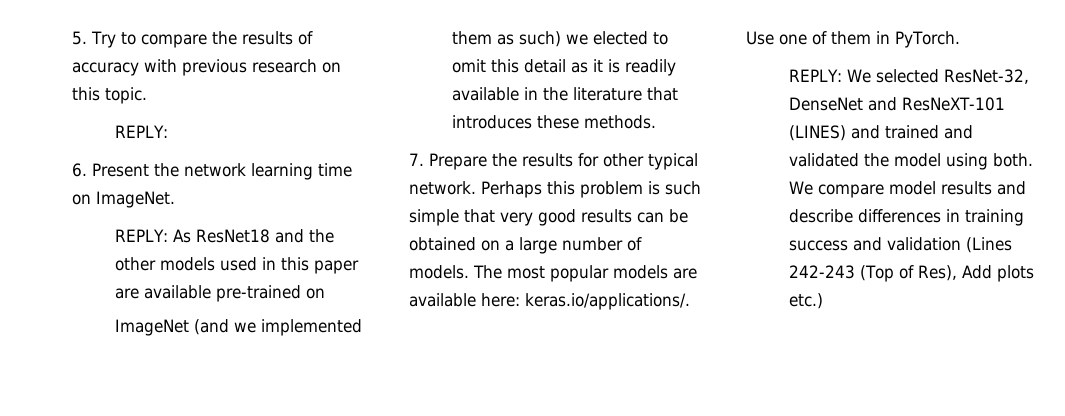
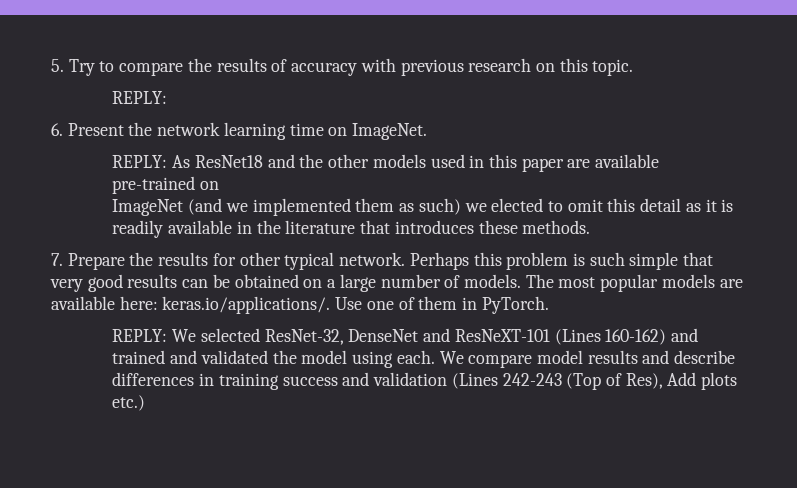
- REPLY: We selected ResNet-32, DenseNet and ResNeXT-101 (LINES) and trained and validated the model using both.
+ REPLY: We selected ResNet-32, DenseNet and ResNeXT-101 (Lines 160-162) and trained and validated the model using each.

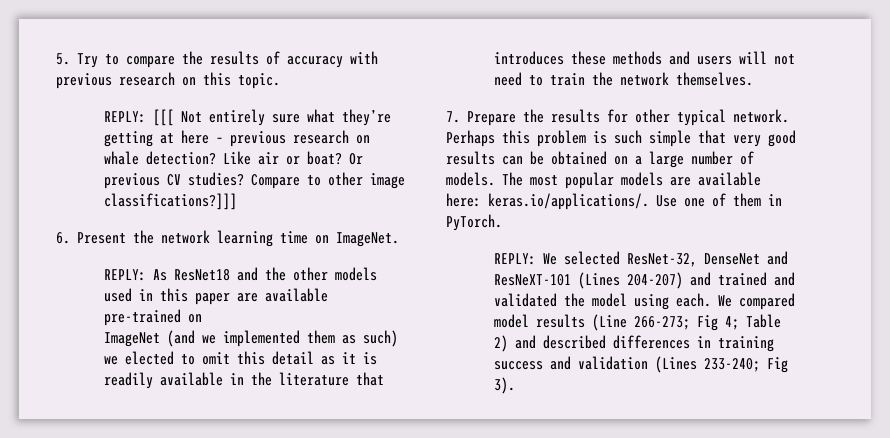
  5. Try to compare the results of accuracy with previous research on this topic.
- REPLY:
+ REPLY: [[[ Not entirely sure what they’re getting at here – previous research on whale detection? Like air or boat? Or previous CV studies? Compare to other image classifications?]]]
- ImageNet (and we implemented them as such) we elected to omit this detail as it is readily available in the literature that introduces these methods.
+ ImageNet (and we implemented them as such) we elected to omit this detail as it is readily available in the literature that introduces these methods and users will not need to train the network themselves.
- REPLY: We selected ResNet-32, DenseNet and ResNeXT-101 (Lines 160-162) and trained and validated the model using each.
+ REPLY: We selected ResNet-32, DenseNet and ResNeXT-101 (Lines 204-207) and trained and validated the model using each.
- We compare model results and describe differences in training success and validation (Lines 242-243 (Top of Res), Add plots etc.)
+ We compared model results (Line 266-273; Fig 4; Table 2) and described differences in training success and validation (Lines 233-240; Fig 3).

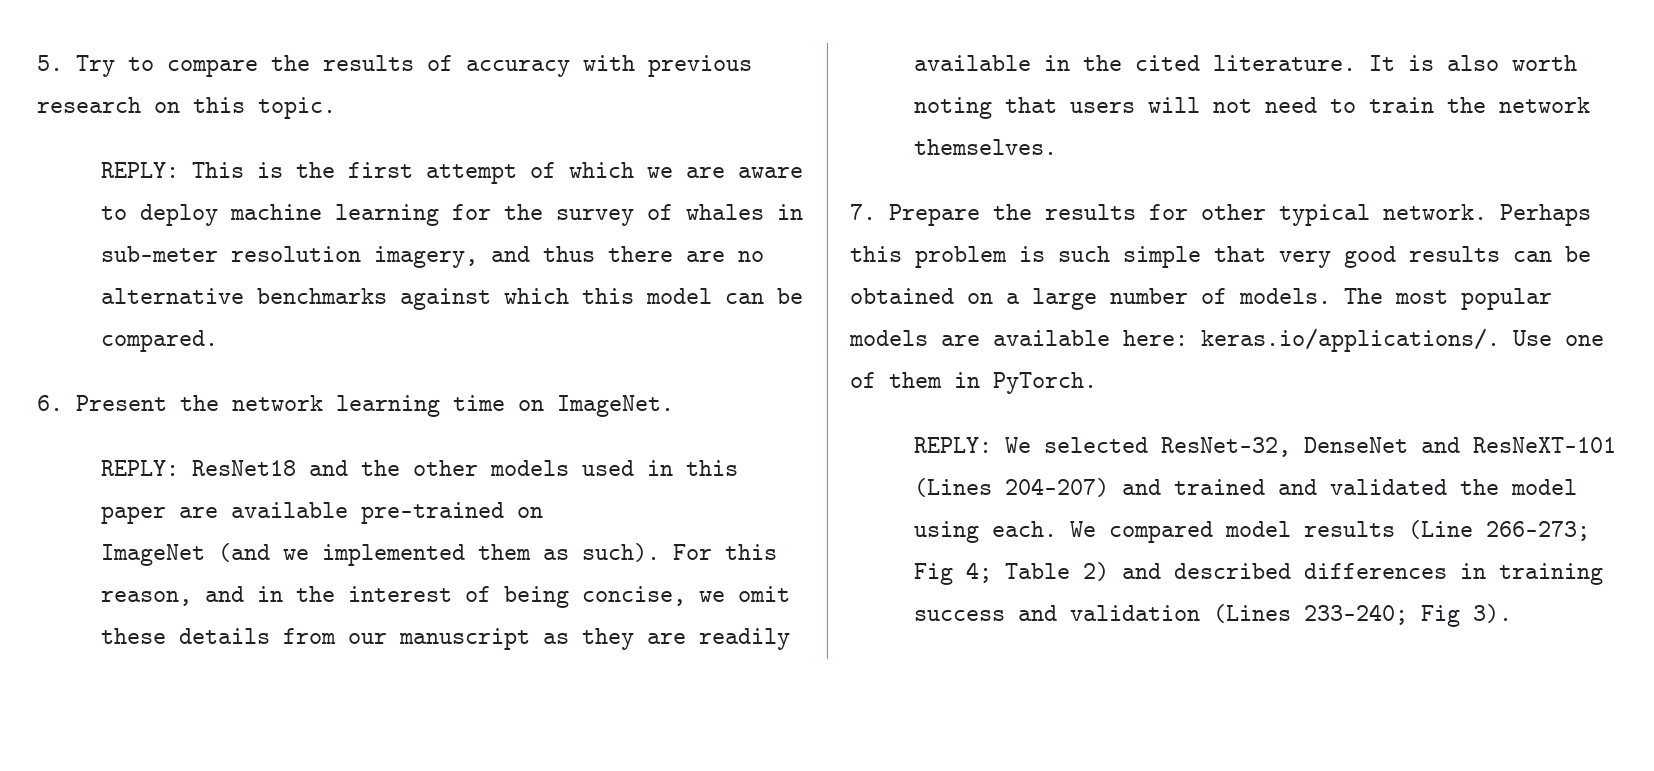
- REPLY: [[[ Not entirely sure what they’re getting at here – previous research on whale detection? Like air or boat? Or previous CV studies? Compare to other image classifications?]]]
+ REPLY: This is the first attempt of which we are aware to deploy machine learning for the survey of whales in sub-meter resolution imagery, and thus there are no alternative benchmarks against which this model can be compared.
- REPLY: As ResNet18 and the other models used in this paper are available pre-trained on
+ REPLY: ResNet18 and the other models used in this paper are available pre-trained on
- ImageNet (and we implemented them as such) we elected to omit this detail as it is readily available in the literature that introduces these methods and users will not need to train the network themselves.
+ ImageNet (and we implemented them as such). For this reason, and in the interest of being concise, we omit these details from our manuscript as they are readily available in the cited literature. It is also worth noting that users will not need to train the network themselves.

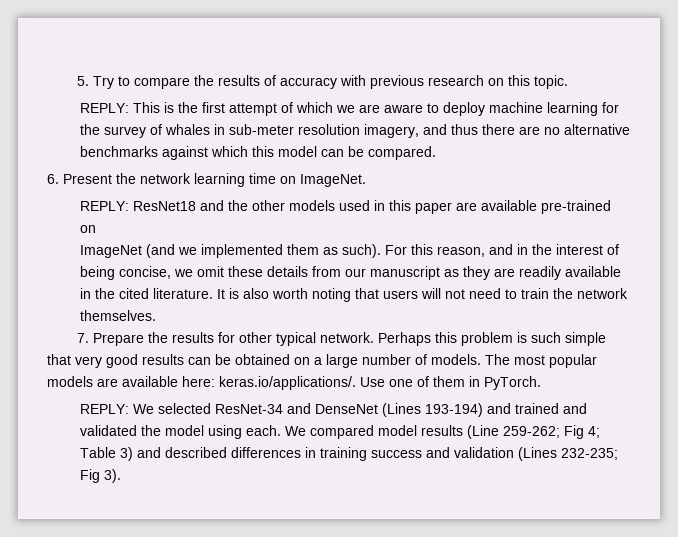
- REPLY: We selected ResNet-32, DenseNet and ResNeXT-101 (Lines 204-207) and trained and validated the model using each.
+ REPLY: We selected ResNet-34 and DenseNet (Lines 193-194) and trained and validated the model using each.
- We compared model results (Line 266-273; Fig 4; Table 2) and described differences in training success and validation (Lines 233-240; Fig 3).
+ We compared model results (Line 259-262; Fig 4; Table 3) and described differences in training success and validation (Lines 232-235; Fig 3).

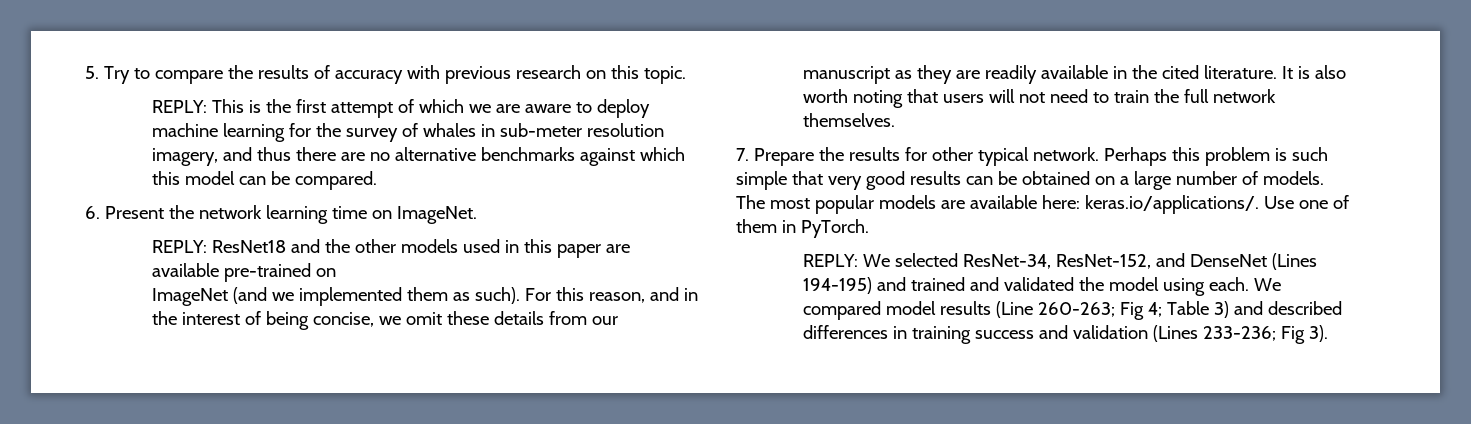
- It is also worth noting that users will not need to train the network themselves.
+ It is also worth noting that users will not need to train the full network themselves.
- REPLY: We selected ResNet-34 and DenseNet (Lines 193-194) and trained and validated the model using each.
+ REPLY: We selected ResNet-34, ResNet-152, and DenseNet (Lines 194-195) and trained and validated the model using each.
- We compared model results (Line 259-262; Fig 4; Table 3) and described differences in training success and validation (Lines 232-235; Fig 3).
+ We compared model results (Line 260-263; Fig 4; Table 3) and described differences in training success and validation (Lines 233-236; Fig 3).

